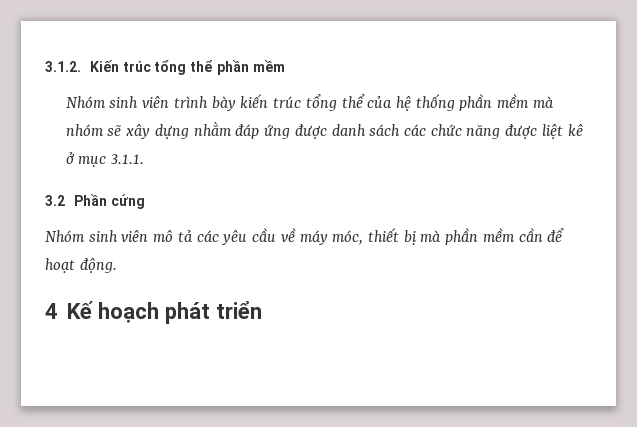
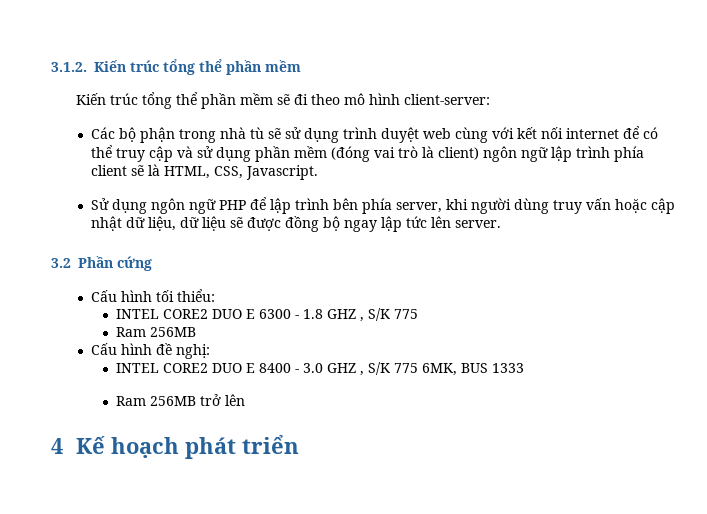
- Nhóm sinh viên trình bày kiến trúc tổng thể của hệ thống phần mềm mà nhóm sẽ xây dựng nhằm đáp ứng được danh sách các chức năng được liệt kê ở mục 3.1.1.
+ Kiến trúc tổng thể phần mềm sẽ đi theo mô hình client-server:
+ Các bộ phận trong nhà tù sẽ sử dụng trình duyệt web cùng với kết nối internet để có thể truy cập và sử dụng phần mềm (đóng vai trò là client) ngôn ngữ lập trình phía client sẽ là HTML, CSS, Javascript.
+ Sử dụng ngôn ngữ PHP để lập trình bên phía server, khi người dùng truy vấn hoặc cập nhật dữ liệu, dữ liệu sẽ được đồng bộ ngay lập tức lên server.
  3.2 Phần cứng
- Nhóm sinh viên mô tả các yêu cầu về máy móc, thiết bị mà phần mềm cần để hoạt động.
+ Cấu hình tối thiểu:
+ INTEL CORE2 DUO E 6300 - 1.8 GHZ , S/K 775
+ Ram 256MB
+ Cấu hình đề nghị:
+ INTEL CORE2 DUO E 8400 - 3.0 GHZ , S/K 775 6MK, BUS 1333
+ Ram 256MB trở lên

